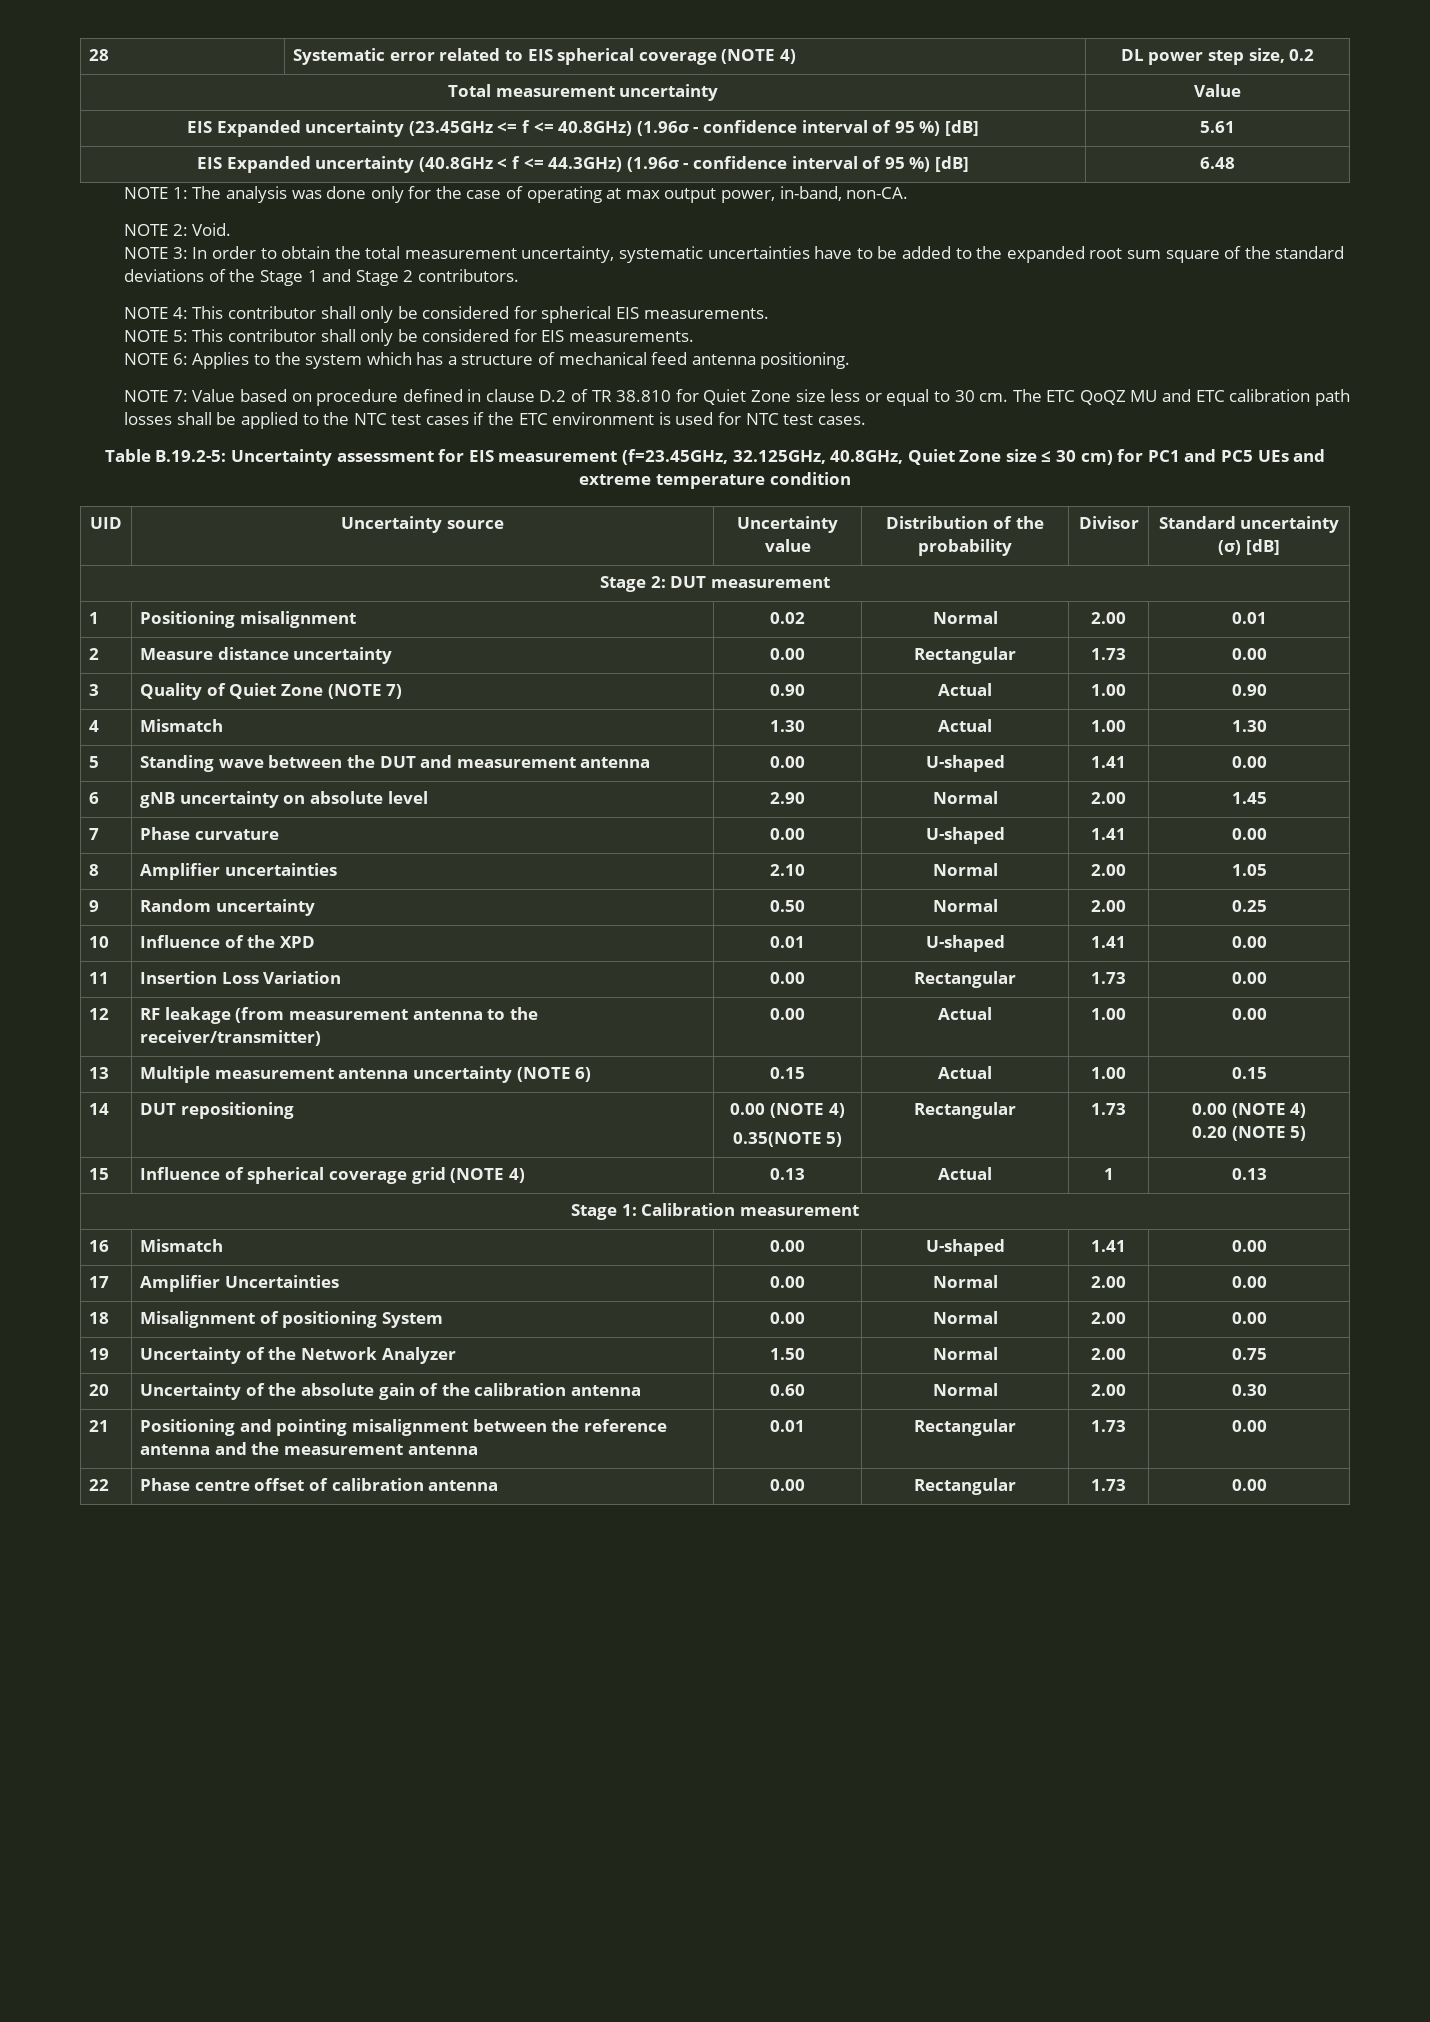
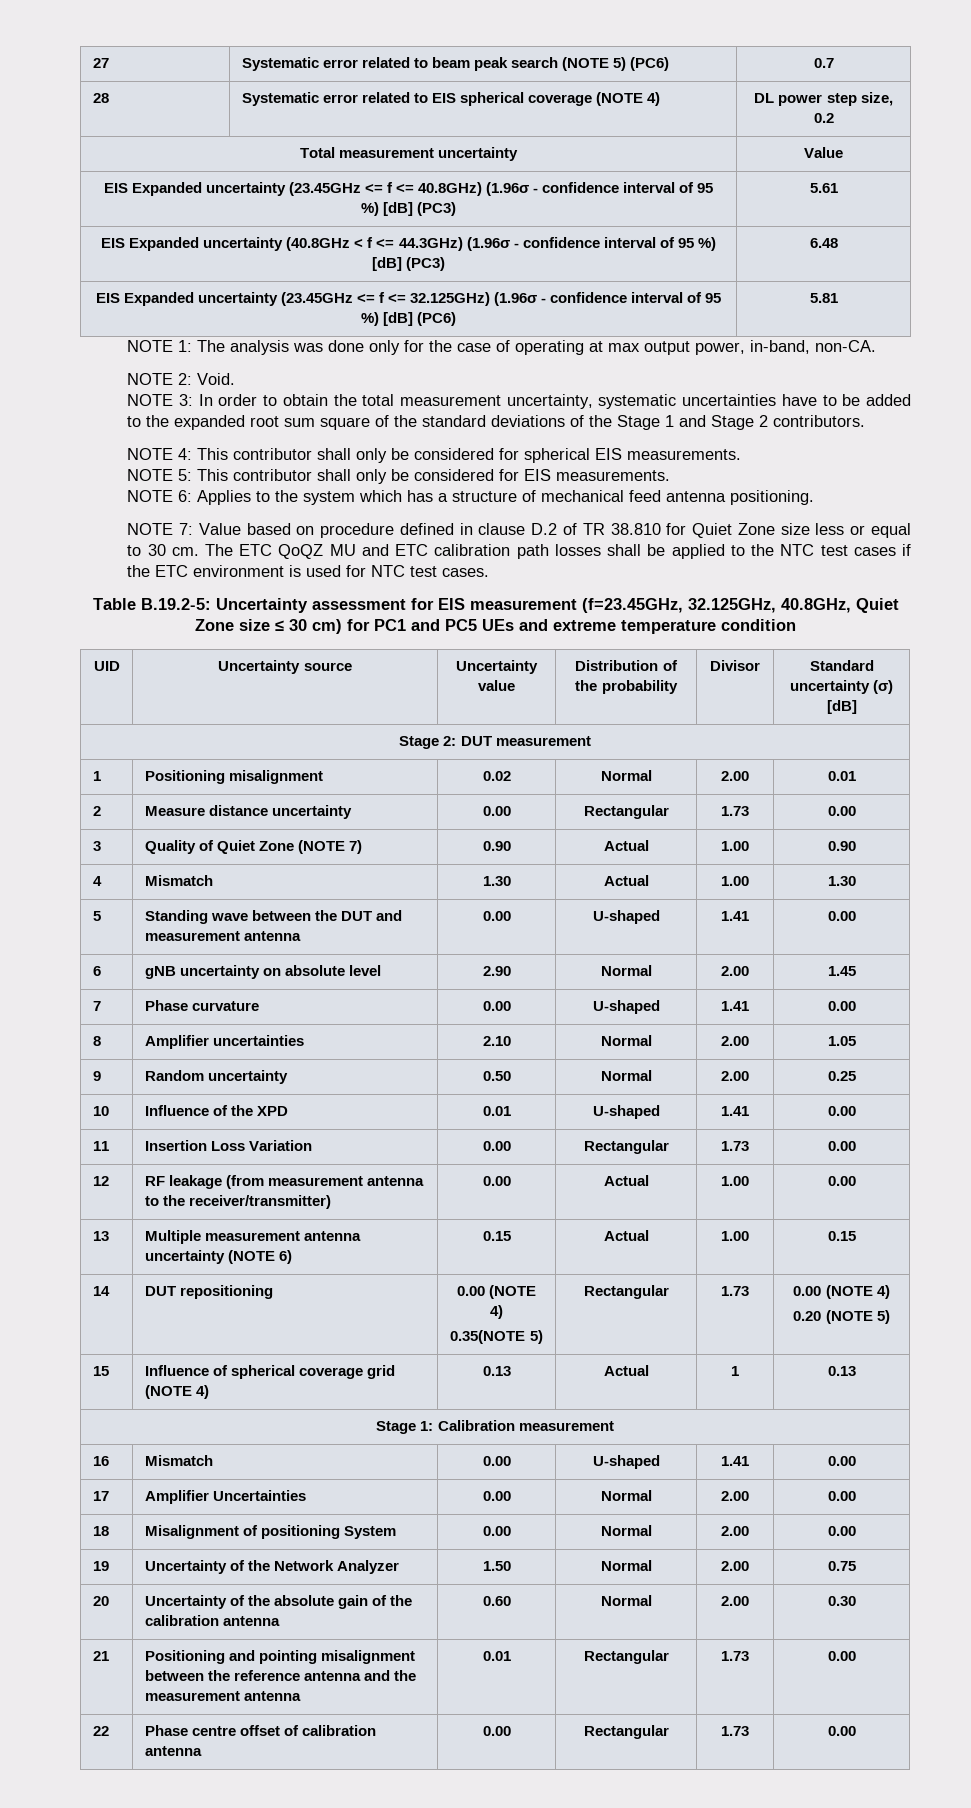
+ 27 | Systematic error related to beam peak search (NOTE 5) (PC6) | 0.7
- EIS Expanded uncertainty (23.45GHz <= f <= 40.8GHz) (1.96σ - confidence interval of 95 %) [dB] | 5.61
+ EIS Expanded uncertainty (23.45GHz <= f <= 40.8GHz) (1.96σ - confidence interval of 95 %) [dB] (PC3) | 5.61
- EIS Expanded uncertainty (40.8GHz < f <= 44.3GHz) (1.96σ - confidence interval of 95 %) [dB] | 6.48
+ EIS Expanded uncertainty (40.8GHz < f <= 44.3GHz) (1.96σ - confidence interval of 95 %) [dB] (PC3) | 6.48
+ EIS Expanded uncertainty (23.45GHz <= f <= 32.125GHz) (1.96σ - confidence interval of 95 %) [dB] (PC6) | 5.81

